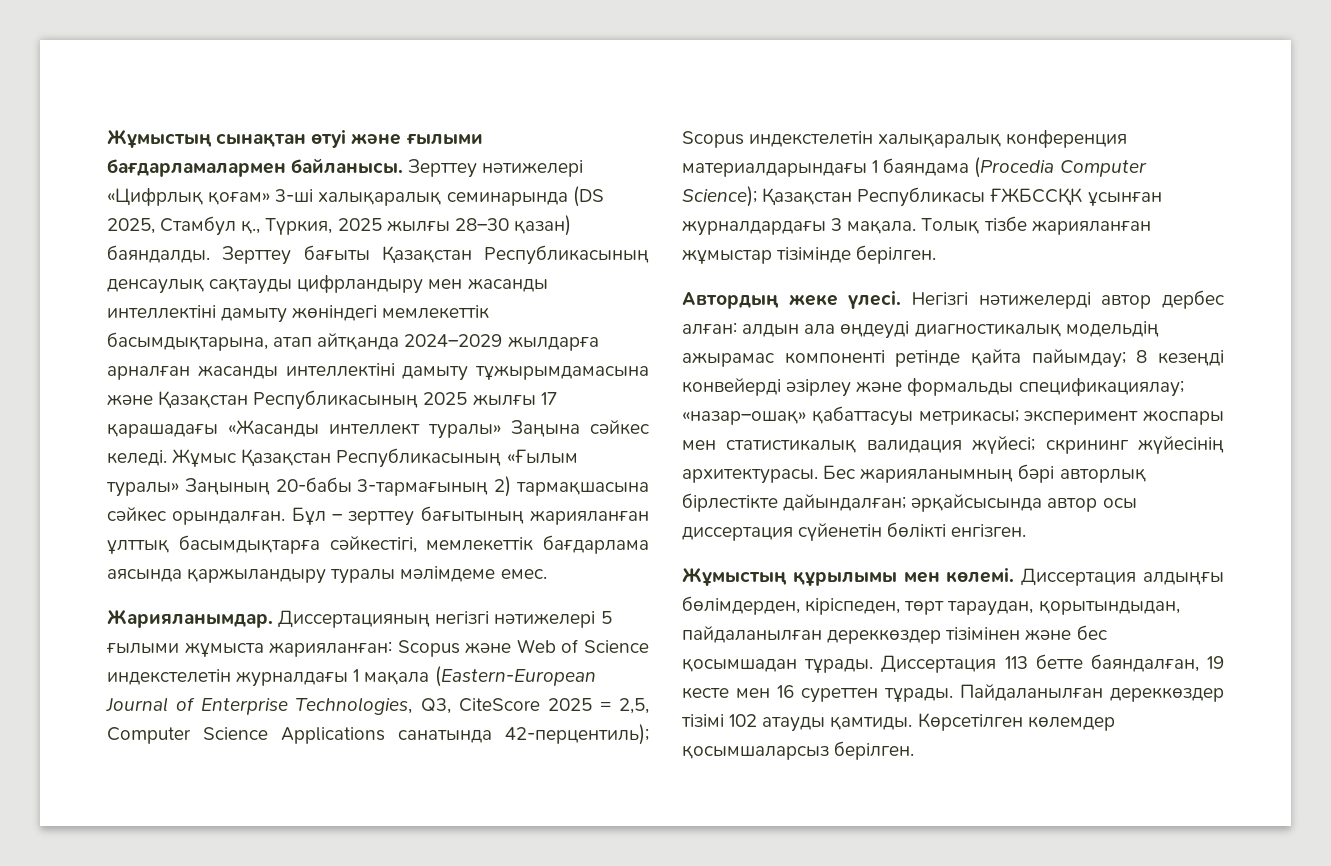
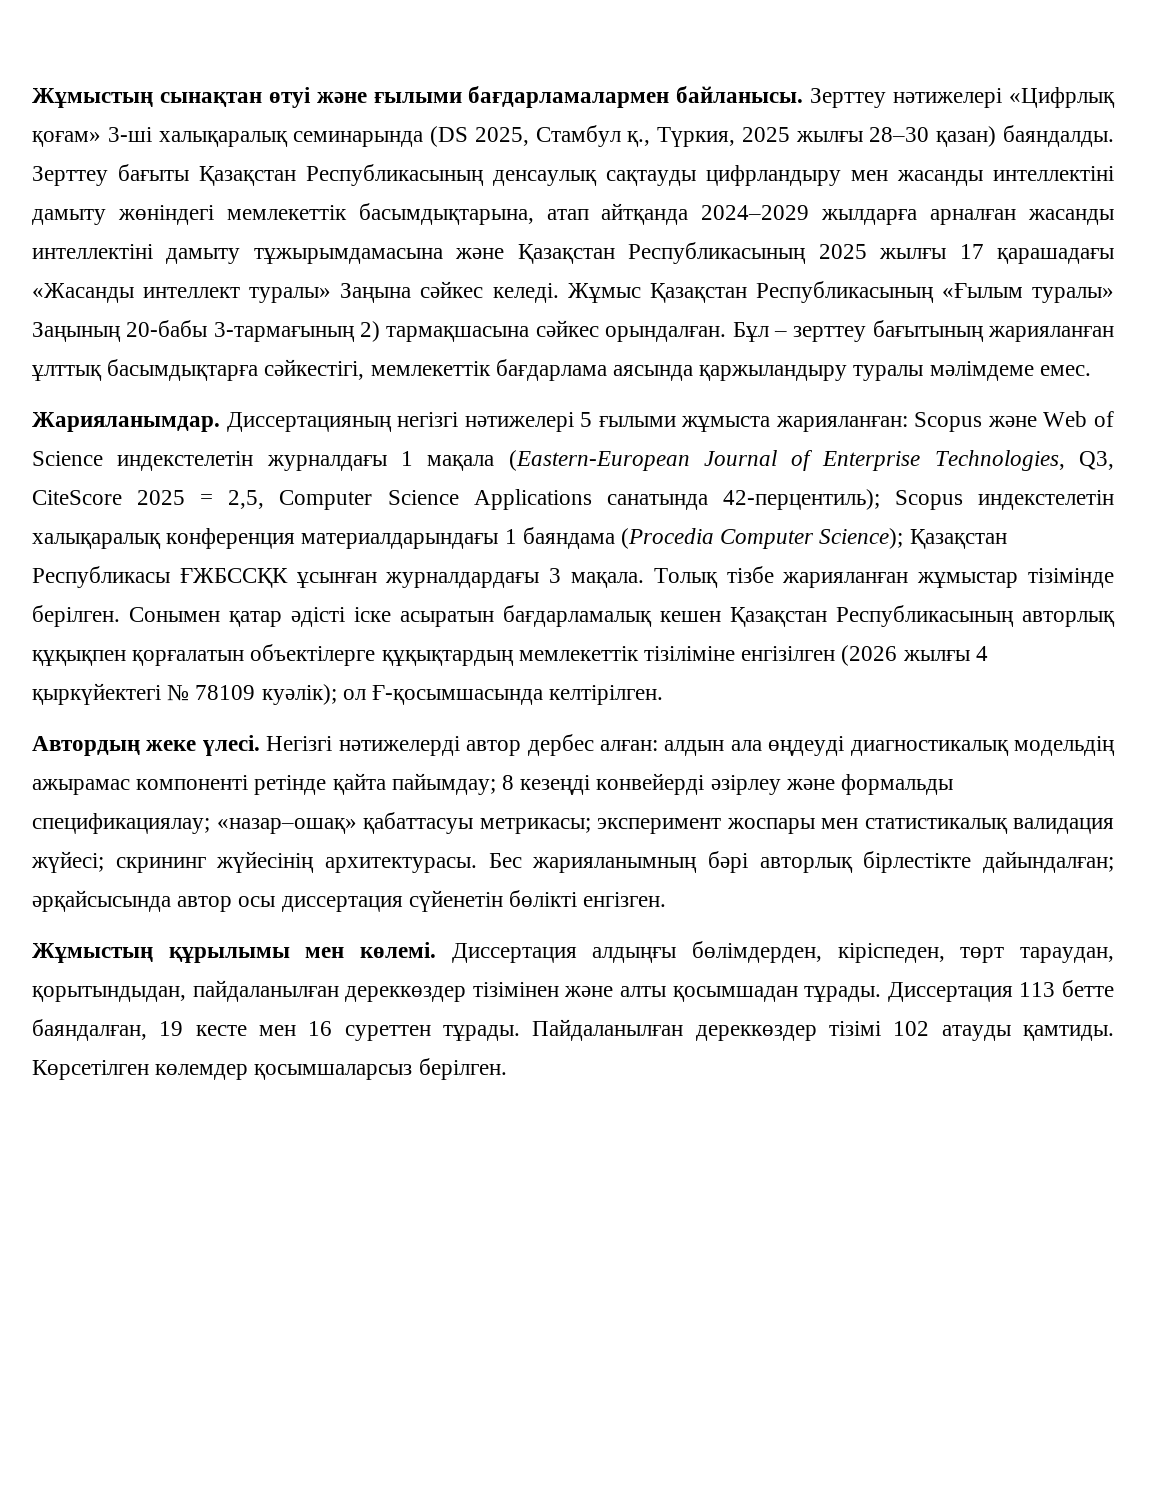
+ Сонымен қатар әдісті іске асыратын бағдарламалық кешен Қазақстан Республикасының авторлық құқықпен қорғалатын объектілерге құқықтардың мемлекеттік тізіліміне енгізілген (2026 жылғы 4 қыркүйектегі № 78109 куәлік); ол Ғ-қосымшасында келтірілген.
- Диссертация алдыңғы бөлімдерден, кіріспеден, төрт тараудан, қорытындыдан, пайдаланылған дереккөздер тізімінен және бес қосымшадан тұрады.
+ Диссертация алдыңғы бөлімдерден, кіріспеден, төрт тараудан, қорытындыдан, пайдаланылған дереккөздер тізімінен және алты қосымшадан тұрады.

